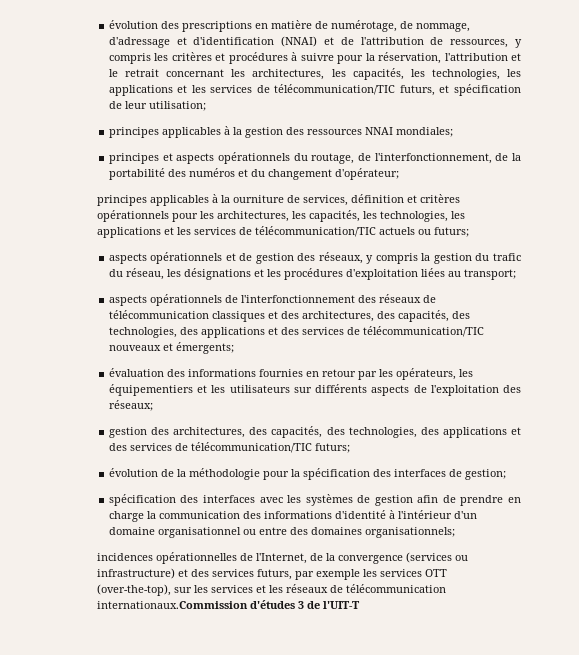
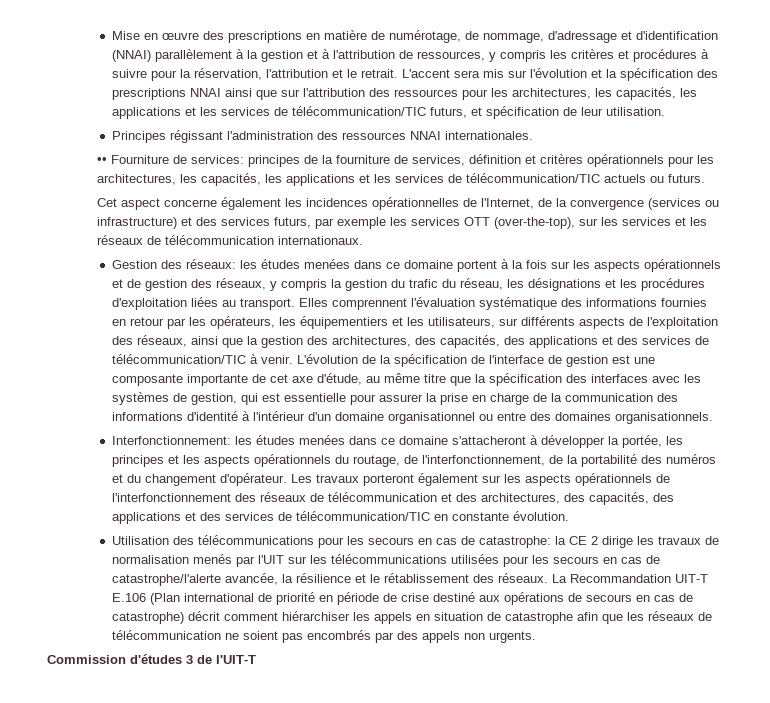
- évolution des prescriptions en matière de numérotage, de nommage, d'adressage et d'identification (NNAI) et de l'attribution de ressources, y compris les critères et procédures à suivre pour la réservation, l'attribution et le retrait concernant les architectures, les capacités, les technologies, les applications et les services de télécommunication/TIC futurs, et spécification de leur utilisation;
- principes applicables à la gestion des ressources NNAI mondiales;
- principes et aspects opérationnels du routage, de l'interfonctionnement, de la portabilité des numéros et du changement d'opérateur;
- principes applicables à la ourniture de services, définition et critères opérationnels pour les architectures, les capacités, les technologies, les applications et les services de télécommunication/TIC actuels ou futurs;
- aspects opérationnels et de gestion des réseaux, y compris la gestion du trafic du réseau, les désignations et les procédures d'exploitation liées au transport;
- aspects opérationnels de l'interfonctionnement des réseaux de télécommunication classiques et des architectures, des capacités, des technologies, des applications et des services de télécommunication/TIC nouveaux et émergents;
- évaluation des informations fournies en retour par les opérateurs, les équipementiers et les utilisateurs sur différents aspects de l'exploitation des réseaux;
- gestion des architectures, des capacités, des technologies, des applications et des services de télécommunication/TIC futurs;
- évolution de la méthodologie pour la spécification des interfaces de gestion;
- spécification des interfaces avec les systèmes de gestion afin de prendre en charge la communication des informations d'identité à l'intérieur d'un domaine organisationnel ou entre des domaines organisationnels;
- incidences opérationnelles de l'Internet, de la convergence (services ou infrastructure) et des services futurs, par exemple les services OTT (over-the-top), sur les services et les réseaux de télécommunication internationaux.Commission d'études 3 de l'UIT-T
+ Mise en œuvre des prescriptions en matière de numérotage, de nommage, d'adressage et d'identification (NNAI) parallèlement à la gestion et à l'attribution de ressources, y compris les critères et procédures à suivre pour la réservation, l'attribution et le retrait. L'accent sera mis sur l'évolution et la spécification des prescriptions NNAI ainsi que sur l'attribution des ressources pour les architectures, les capacités, les applications et les services de télécommunication/TIC futurs, et spécification de leur utilisation.
+ Principes régissant l'administration des ressources NNAI internationales.
+ •• Fourniture de services: principes de la fourniture de services, définition et critères opérationnels pour les architectures, les capacités, les applications et les services de télécommunication/TIC actuels ou futurs.
+ Cet aspect concerne également les incidences opérationnelles de l'Internet, de la convergence (services ou infrastructure) et des services futurs, par exemple les services OTT (over-the-top), sur les services et les réseaux de télécommunication internationaux.
+ Gestion des réseaux: les études menées dans ce domaine portent à la fois sur les aspects opérationnels et de gestion des réseaux, y compris la gestion du trafic du réseau, les désignations et les procédures d'exploitation liées au transport. Elles comprennent l'évaluation systématique des informations fournies en retour par les opérateurs, les équipementiers et les utilisateurs, sur différents aspects de l'exploitation des réseaux, ainsi que la gestion des architectures, des capacités, des applications et des services de télécommunication/TIC à venir. L'évolution de la spécification de l'interface de gestion est une composante importante de cet axe d'étude, au même titre que la spécification des interfaces avec les systèmes de gestion, qui est essentielle pour assurer la prise en charge de la communication des informations d'identité à l'intérieur d'un domaine organisationnel ou entre des domaines organisationnels.
+ Interfonctionnement: les études menées dans ce domaine s'attacheront à développer la portée, les principes et les aspects opérationnels du routage, de l'interfonctionnement, de la portabilité des numéros et du changement d'opérateur. Les travaux porteront également sur les aspects opérationnels de l'interfonctionnement des réseaux de télécommunication et des architectures, des capacités, des applications et des services de télécommunication/TIC en constante évolution.
+ Utilisation des télécommunications pour les secours en cas de catastrophe: la CE 2 dirige les travaux de normalisation menés par l'UIT sur les télécommunications utilisées pour les secours en cas de catastrophe/l'alerte avancée, la résilience et le rétablissement des réseaux. La Recommandation UIT-T E.106 (Plan international de priorité en période de crise destiné aux opérations de secours en cas de catastrophe) décrit comment hiérarchiser les appels en situation de catastrophe afin que les réseaux de télécommunication ne soient pas encombrés par des appels non urgents.
+ Commission d'études 3 de l'UIT-T

